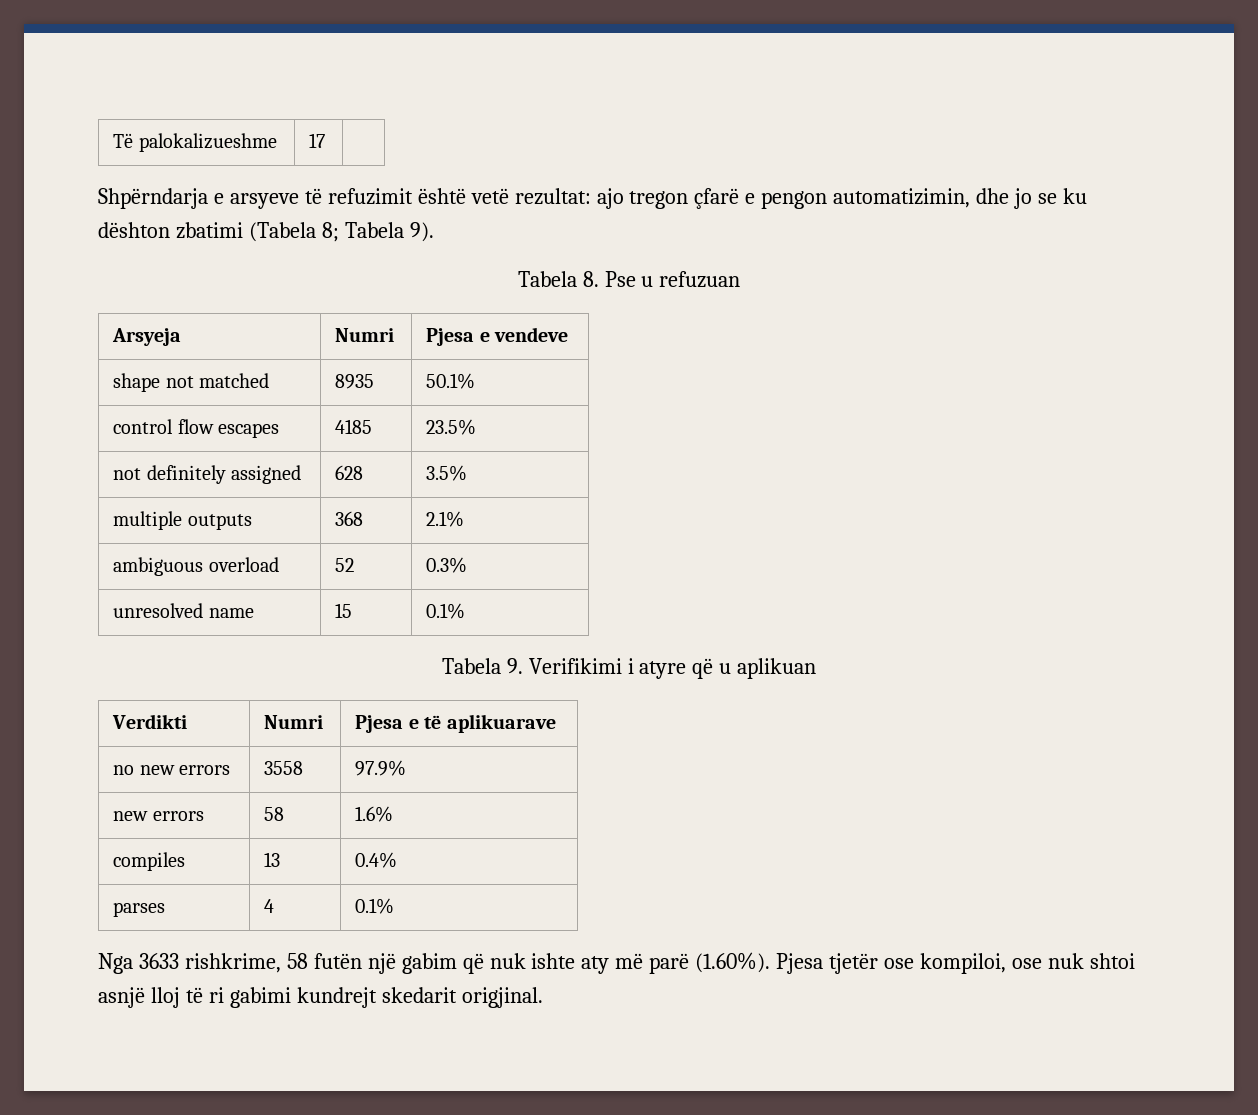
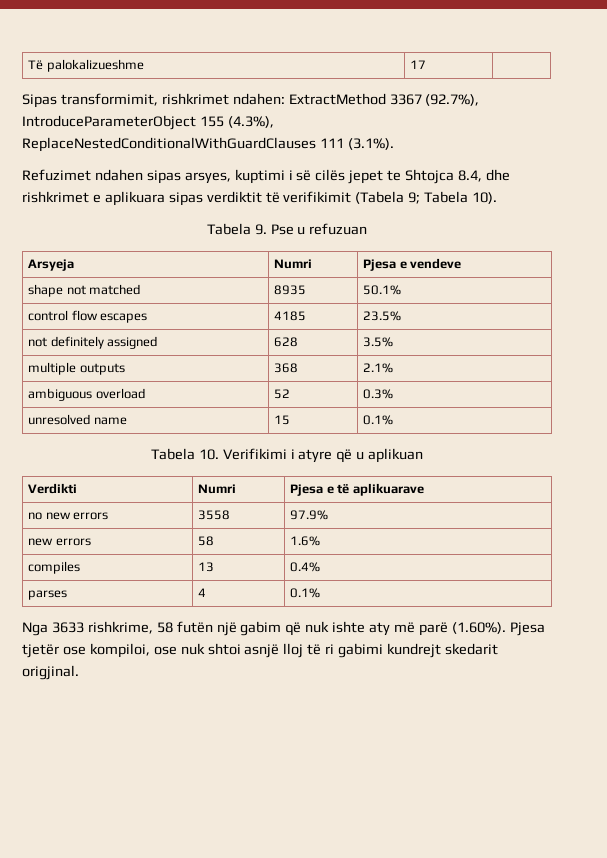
- Shpërndarja e arsyeve të refuzimit është vetë rezultat: ajo tregon çfarë e pengon automatizimin, dhe jo se ku dështon zbatimi (Tabela 8; Tabela 9).
- Tabela 8. Pse u refuzuan
+ Sipas transformimit, rishkrimet ndahen: ExtractMethod 3367 (92.7%), IntroduceParameterObject 155 (4.3%), ReplaceNestedConditionalWithGuardClauses 111 (3.1%).
+ Refuzimet ndahen sipas arsyes, kuptimi i së cilës jepet te Shtojca 8.4, dhe rishkrimet e aplikuara sipas verdiktit të verifikimit (Tabela 9; Tabela 10).
+ Tabela 9. Pse u refuzuan
- Tabela 9. Verifikimi i atyre që u aplikuan
+ Tabela 10. Verifikimi i atyre që u aplikuan

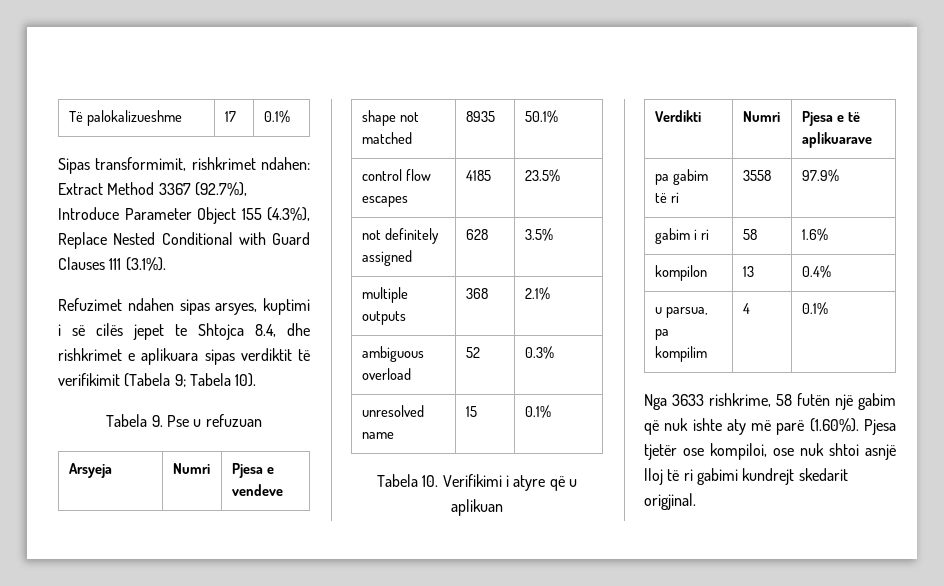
- Të palokalizueshme | 17 |
+ Të palokalizueshme | 17 | 0.1%
- Sipas transformimit, rishkrimet ndahen: ExtractMethod 3367 (92.7%), IntroduceParameterObject 155 (4.3%), ReplaceNestedConditionalWithGuardClauses 111 (3.1%).
+ Sipas transformimit, rishkrimet ndahen: Extract Method 3367 (92.7%), Introduce Parameter Object 155 (4.3%), Replace Nested Conditional with Guard Clauses 111 (3.1%).
- no new errors | 3558 | 97.9%
+ pa gabim të ri | 3558 | 97.9%
- new errors | 58 | 1.6%
+ gabim i ri | 58 | 1.6%
- compiles | 13 | 0.4%
+ kompilon | 13 | 0.4%
- parses | 4 | 0.1%
+ u parsua, pa kompilim | 4 | 0.1%

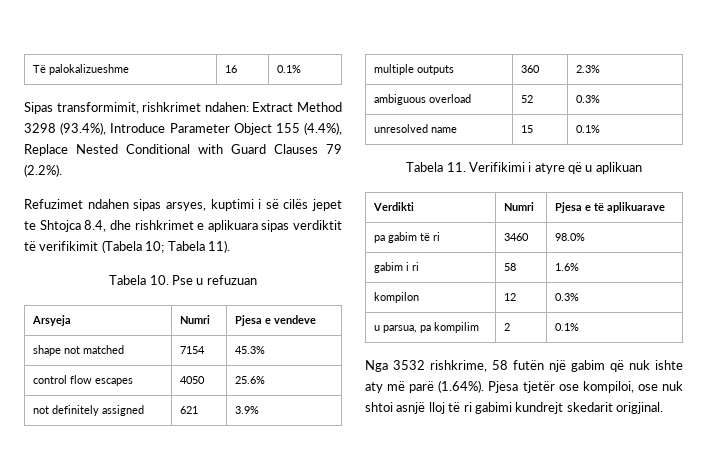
- Të palokalizueshme | 17 | 0.1%
+ Të palokalizueshme | 16 | 0.1%
- Sipas transformimit, rishkrimet ndahen: Extract Method 3367 (92.7%), Introduce Parameter Object 155 (4.3%), Replace Nested Conditional with Guard Clauses 111 (3.1%).
+ Sipas transformimit, rishkrimet ndahen: Extract Method 3298 (93.4%), Introduce Parameter Object 155 (4.4%), Replace Nested Conditional with Guard Clauses 79 (2.2%).
- Refuzimet ndahen sipas arsyes, kuptimi i së cilës jepet te Shtojca 8.4, dhe rishkrimet e aplikuara sipas verdiktit të verifikimit (Tabela 9; Tabela 10).
- Tabela 9. Pse u refuzuan
+ Refuzimet ndahen sipas arsyes, kuptimi i së cilës jepet te Shtojca 8.4, dhe rishkrimet e aplikuara sipas verdiktit të verifikimit (Tabela 10; Tabela 11).
+ Tabela 10. Pse u refuzuan
- shape not matched | 8935 | 50.1%
+ shape not matched | 7154 | 45.3%
- control flow escapes | 4185 | 23.5%
+ control flow escapes | 4050 | 25.6%
- not definitely assigned | 628 | 3.5%
+ not definitely assigned | 621 | 3.9%
- multiple outputs | 368 | 2.1%
+ multiple outputs | 360 | 2.3%
- Tabela 10. Verifikimi i atyre që u aplikuan
+ Tabela 11. Verifikimi i atyre që u aplikuan
- pa gabim të ri | 3558 | 97.9%
+ pa gabim të ri | 3460 | 98.0%
- kompilon | 13 | 0.4%
+ kompilon | 12 | 0.3%
- u parsua, pa kompilim | 4 | 0.1%
+ u parsua, pa kompilim | 2 | 0.1%
- Nga 3633 rishkrime, 58 futën një gabim që nuk ishte aty më parë (1.60%). Pjesa tjetër ose kompiloi, ose nuk shtoi asnjë lloj të ri gabimi kundrejt skedarit origjinal.
+ Nga 3532 rishkrime, 58 futën një gabim që nuk ishte aty më parë (1.64%). Pjesa tjetër ose kompiloi, ose nuk shtoi asnjë lloj të ri gabimi kundrejt skedarit origjinal.

